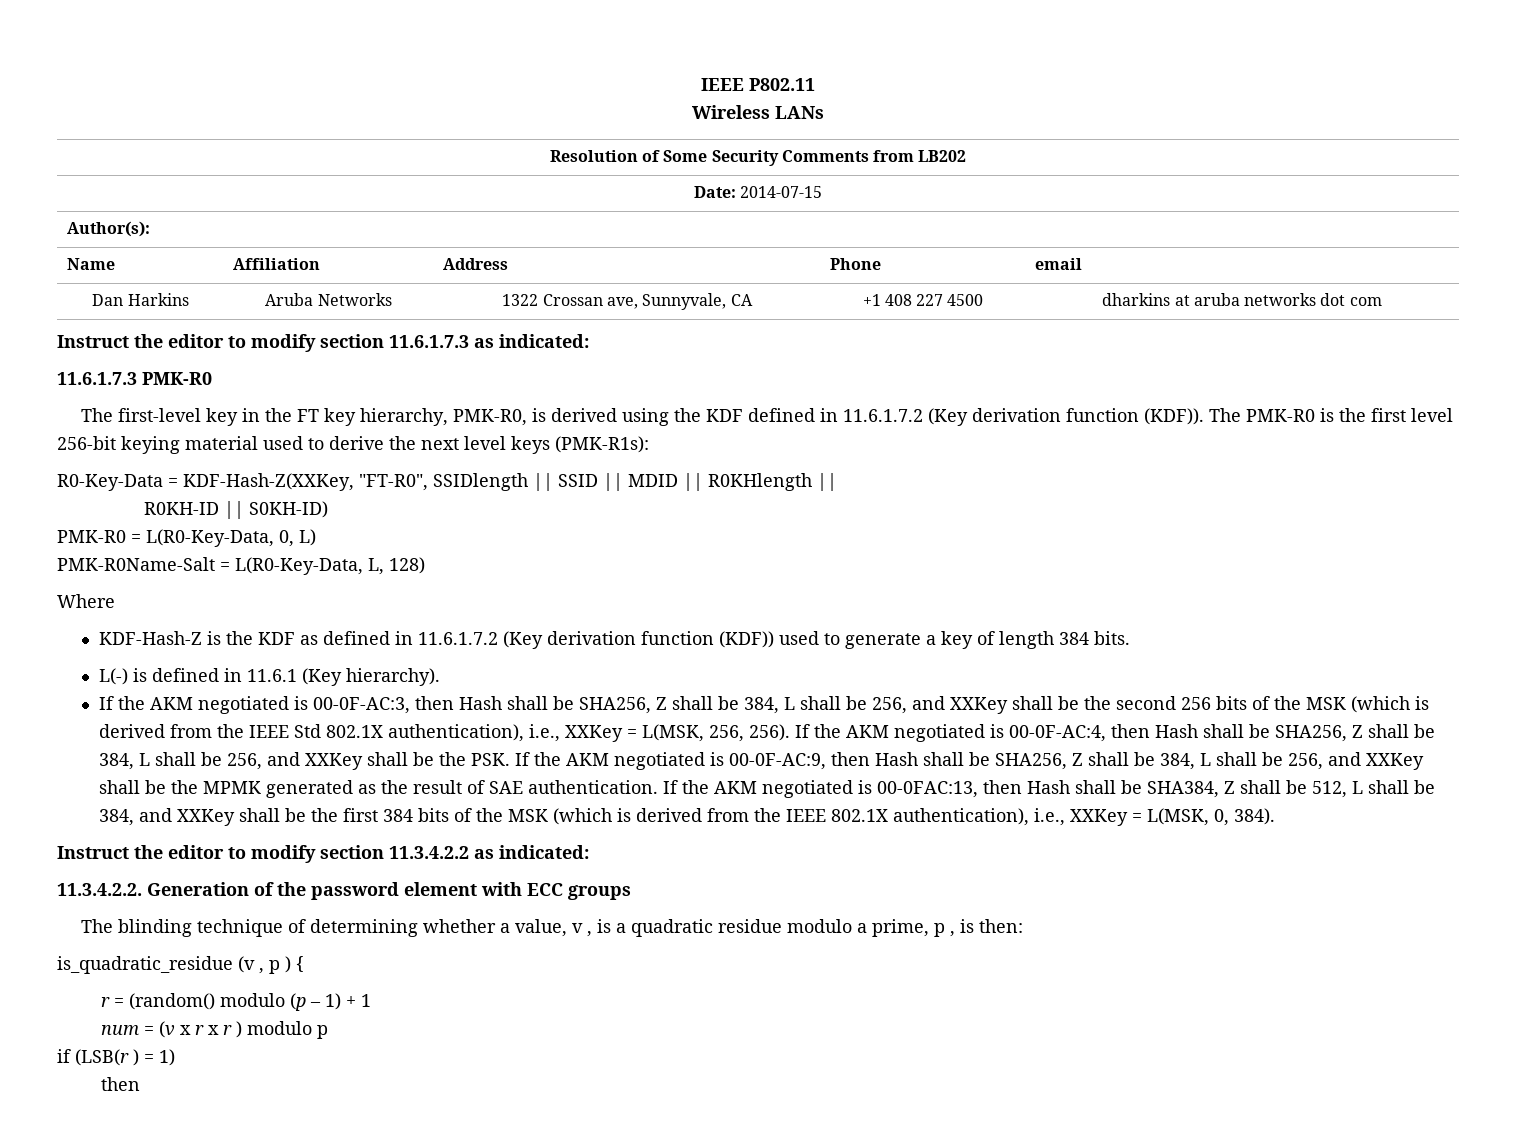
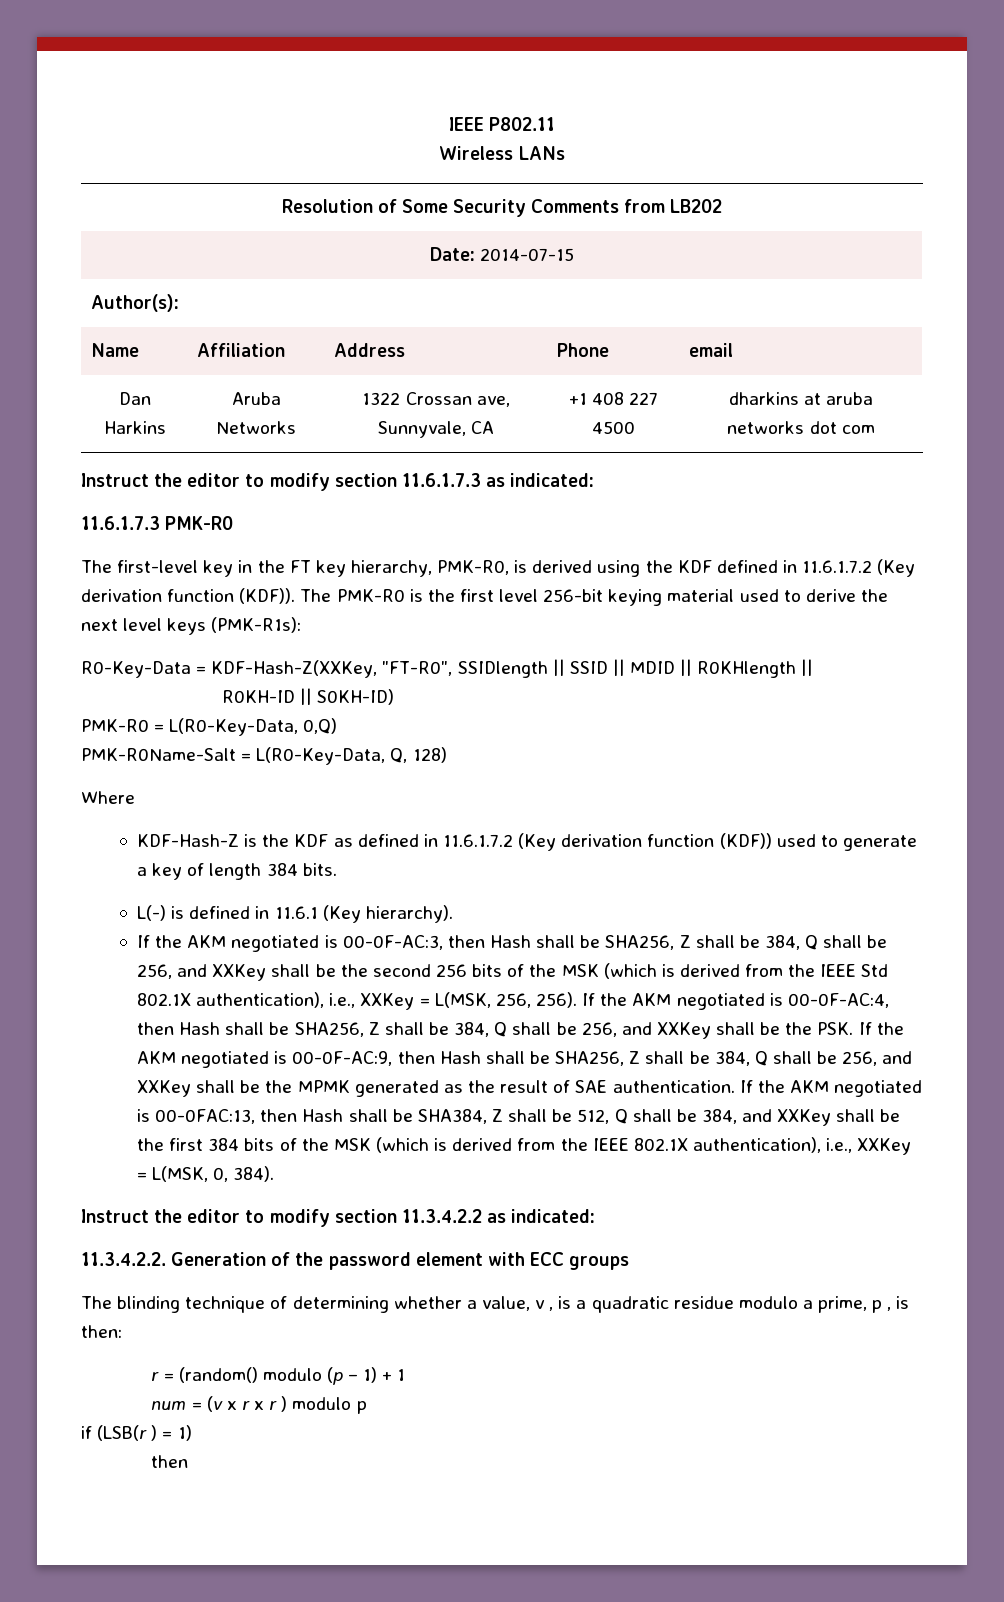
- PMK-R0 = L(R0-Key-Data, 0, L)
+ PMK-R0 = L(R0-Key-Data, 0,Q)
- PMK-R0Name-Salt = L(R0-Key-Data, L, 128)
+ PMK-R0Name-Salt = L(R0-Key-Data, Q, 128)
- If the AKM negotiated is 00-0F-AC:3, then Hash shall be SHA256, Z shall be 384, L shall be 256, and XXKey shall be the second 256 bits of the MSK (which is derived from the IEEE Std 802.1X authentication), i.e., XXKey = L(MSK, 256, 256).
+ If the AKM negotiated is 00-0F-AC:3, then Hash shall be SHA256, Z shall be 384, Q shall be 256, and XXKey shall be the second 256 bits of the MSK (which is derived from the IEEE Std 802.1X authentication), i.e., XXKey = L(MSK, 256, 256).
- If the AKM negotiated is 00-0F-AC:4, then Hash shall be SHA256, Z shall be 384, L shall be 256, and XXKey shall be the PSK. If the AKM negotiated is 00-0F-AC:9, then Hash shall be SHA256, Z shall be 384, L shall be 256, and XXKey shall be the MPMK generated as the result of SAE authentication.
+ If the AKM negotiated is 00-0F-AC:4, then Hash shall be SHA256, Z shall be 384, Q shall be 256, and XXKey shall be the PSK. If the AKM negotiated is 00-0F-AC:9, then Hash shall be SHA256, Z shall be 384, Q shall be 256, and XXKey shall be the MPMK generated as the result of SAE authentication.
- If the AKM negotiated is 00-0FAC:13, then Hash shall be SHA384, Z shall be 512, L shall be 384, and XXKey shall be the first 384 bits of the MSK (which is derived from the IEEE 802.1X authentication), i.e., XXKey = L(MSK, 0, 384).
+ If the AKM negotiated is 00-0FAC:13, then Hash shall be SHA384, Z shall be 512, Q shall be 384, and XXKey shall be the first 384 bits of the MSK (which is derived from the IEEE 802.1X authentication), i.e., XXKey = L(MSK, 0, 384).
- is_quadratic_residue (v , p ) {

